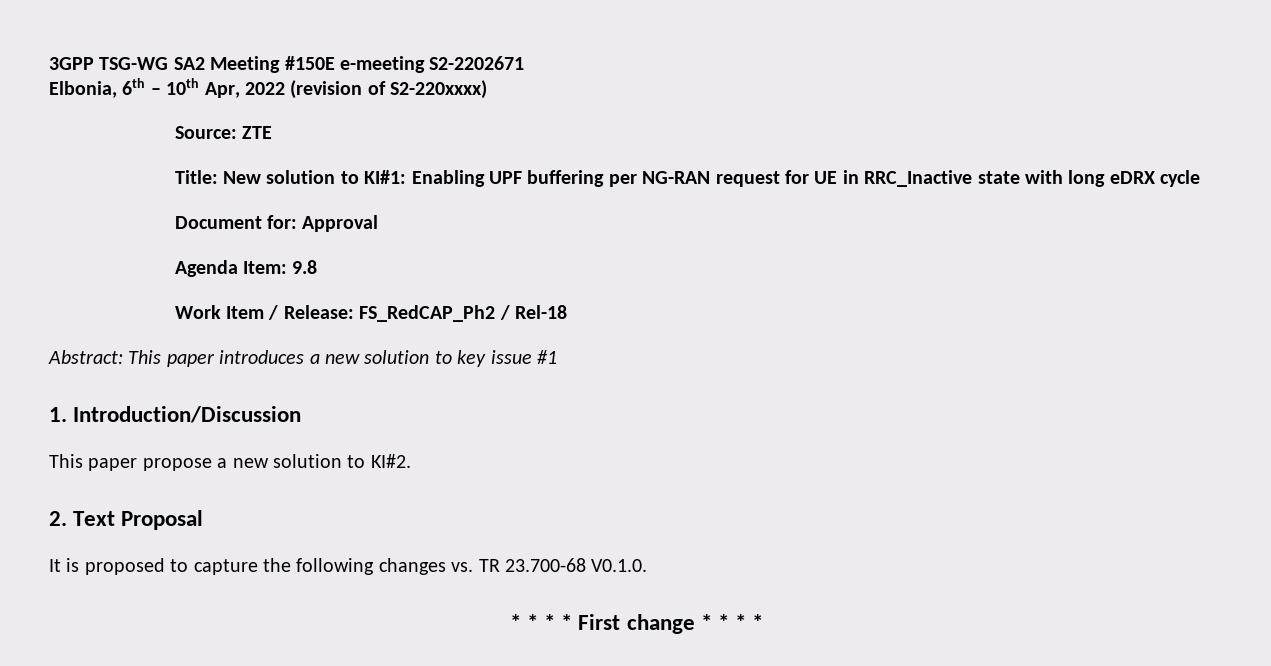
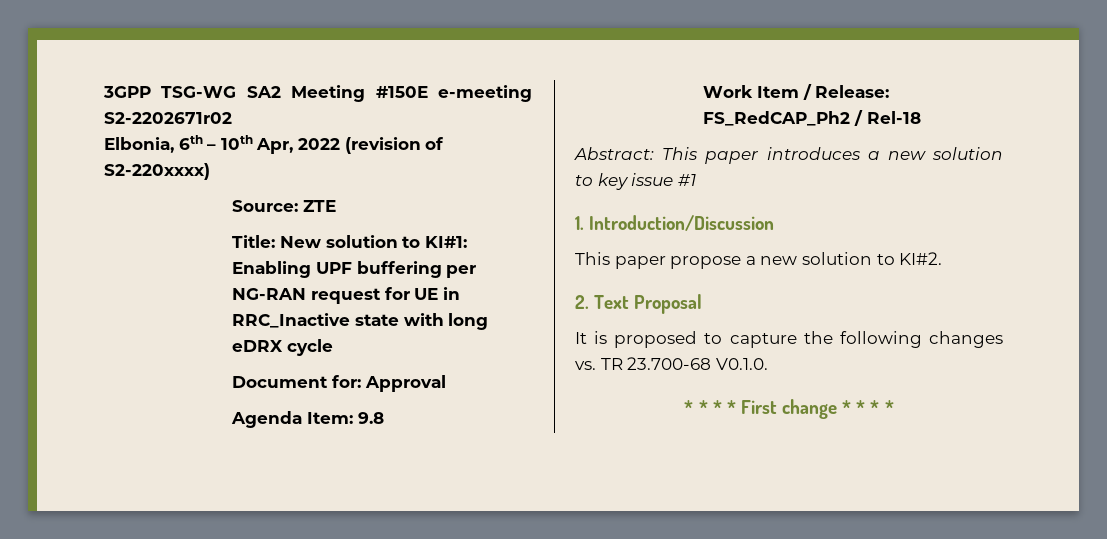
- 3GPP TSG-WG SA2 Meeting #150E e-meeting S2-2202671
+ 3GPP TSG-WG SA2 Meeting #150E e-meeting S2-2202671r02

